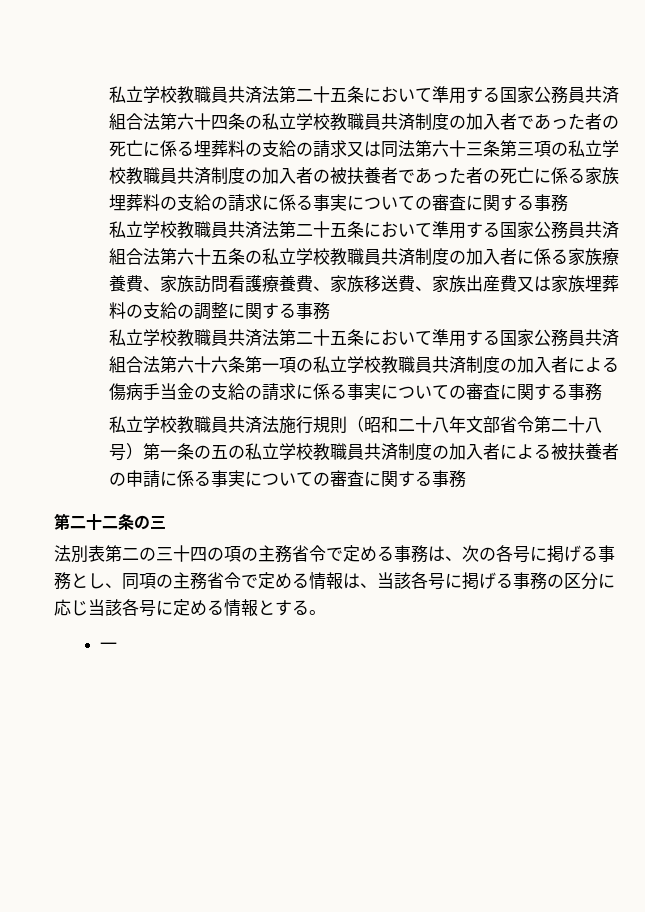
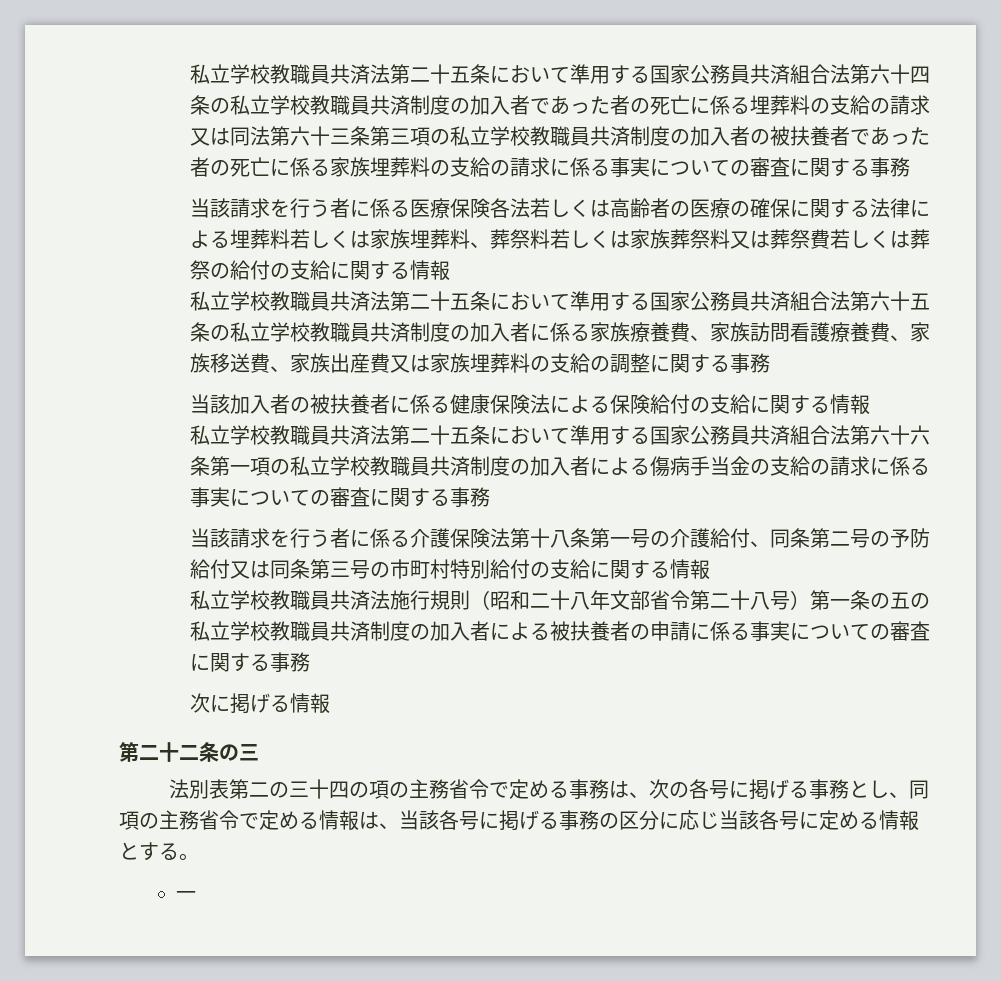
+ 当該請求を行う者に係る医療保険各法若しくは高齢者の医療の確保に関する法律による埋葬料若しくは家族埋葬料、葬祭料若しくは家族葬祭料又は葬祭費若しくは葬祭の給付の支給に関する情報
+ 当該加入者の被扶養者に係る健康保険法による保険給付の支給に関する情報
+ 当該請求を行う者に係る介護保険法第十八条第一号の介護給付、同条第二号の予防給付又は同条第三号の市町村特別給付の支給に関する情報
+ 次に掲げる情報

